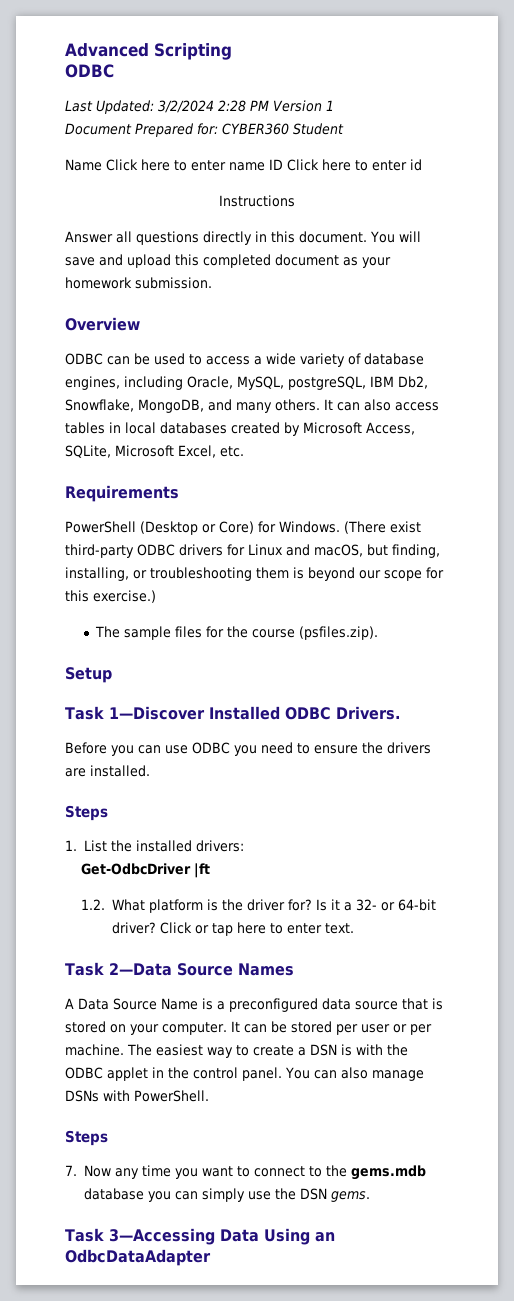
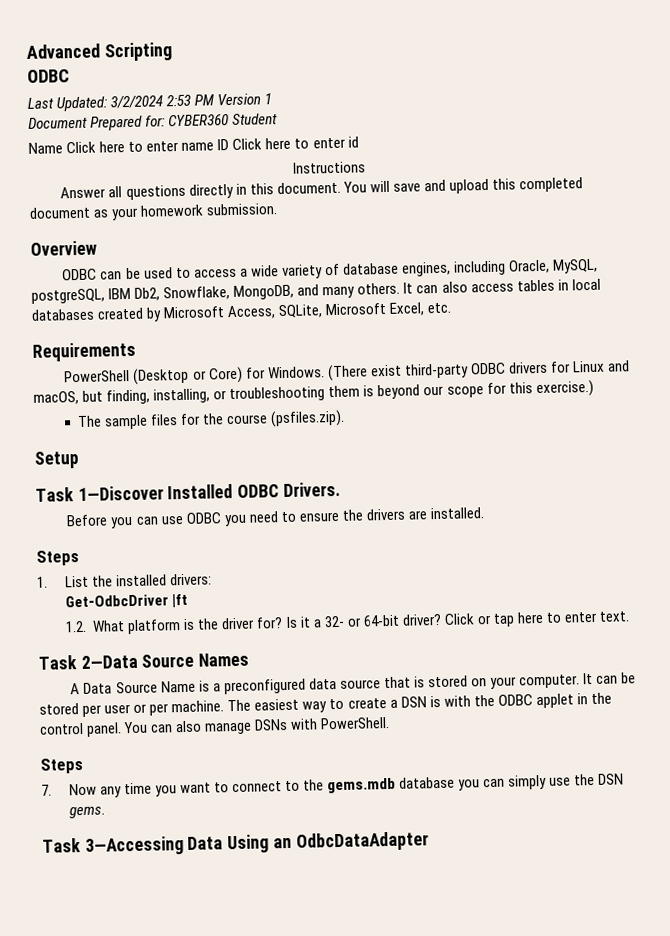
- Last Updated: 3/2/2024 2:28 PM Version 1
+ Last Updated: 3/2/2024 2:53 PM Version 1

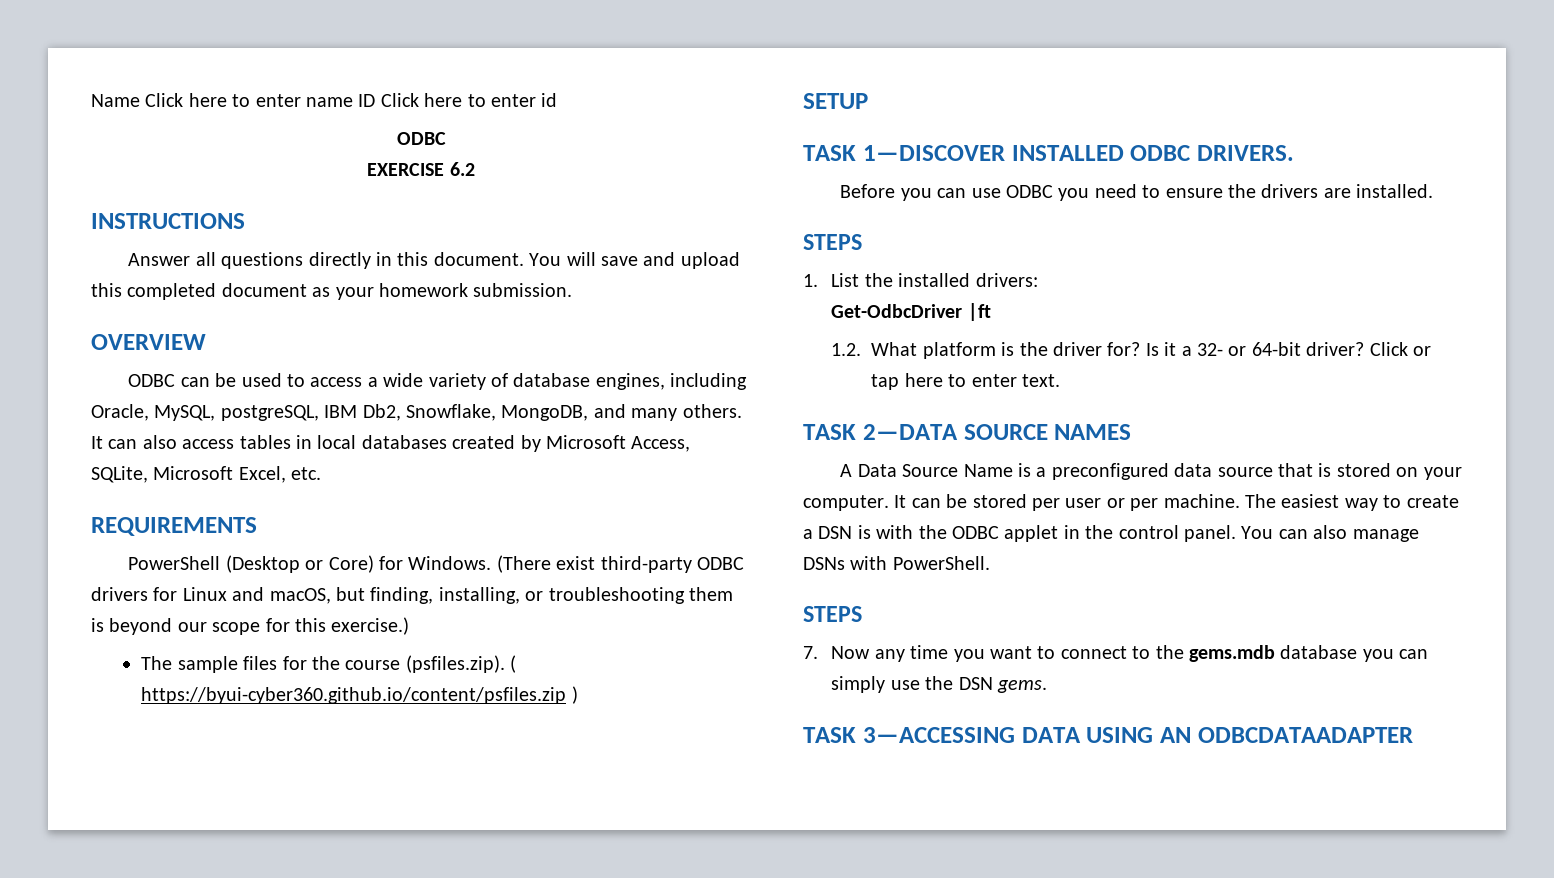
- Advanced Scripting
- ODBC
- Last Updated: 3/2/2024 2:53 PM Version 1
- Document Prepared for: CYBER360 Student
  Name Click here to enter name ID Click here to enter id
- Instructions
+ ODBC
+ EXERCISE 6.2
+ INSTRUCTIONS
- Overview
+ OVERVIEW
- Requirements
+ REQUIREMENTS
- The sample files for the course (psfiles.zip).
- Setup
- Task 1—Discover Installed ODBC Drivers.
+ The sample files for the course (psfiles.zip). ( https://byui-cyber360.github.io/content/psfiles.zip )
+ SETUP
+ TASK 1—DISCOVER INSTALLED ODBC DRIVERS.
  Before you can use ODBC you need to ensure the drivers are installed.
- Steps
+ STEPS
- Task 2—Data Source Names
+ TASK 2—DATA SOURCE NAMES
  You can also manage DSNs with PowerShell.
- Steps
+ STEPS
- Task 3—Accessing Data Using an OdbcDataAdapter
+ TASK 3—ACCESSING DATA USING AN ODBCDATAADAPTER

